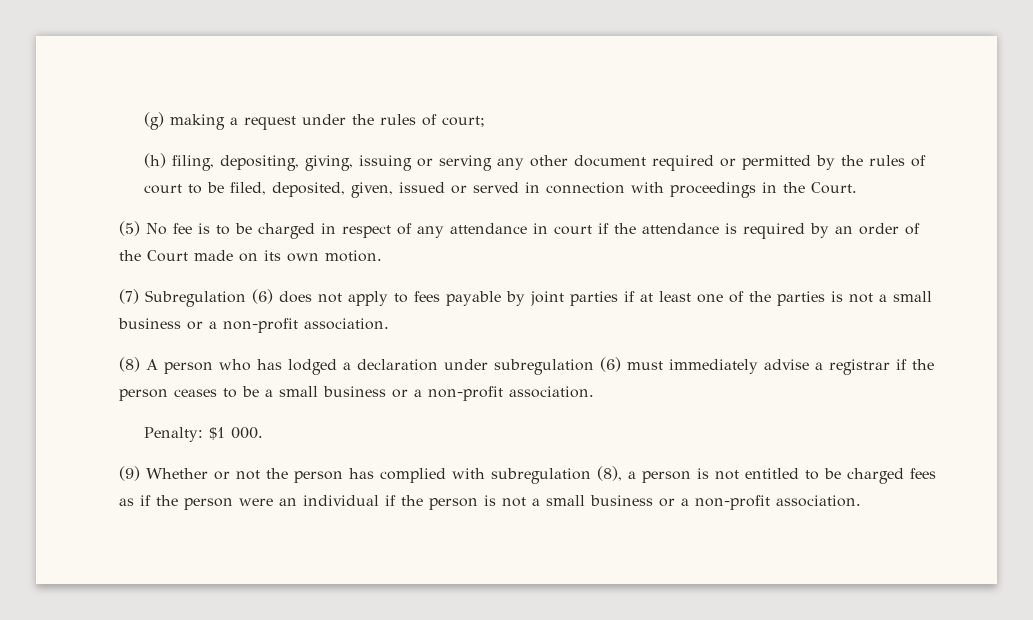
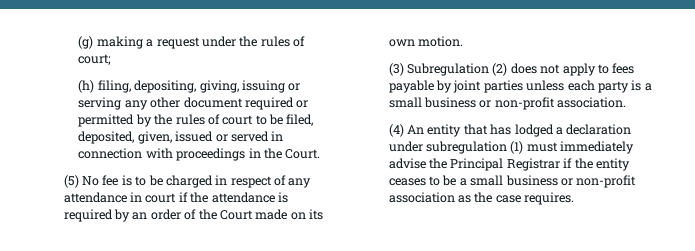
- (7) Subregulation (6) does not apply to fees payable by joint parties if at least one of the parties is not a small business or a non-profit association.
- (8) A person who has lodged a declaration under subregulation (6) must immediately advise a registrar if the person ceases to be a small business or a non-profit association.
- Penalty: $1 000.
- (9) Whether or not the person has complied with subregulation (8), a person is not entitled to be charged fees as if the person were an individual if the person is not a small business or a non-profit association.
+ (3) Subregulation (2) does not apply to fees payable by joint parties unless each party is a small business or non-profit association.
+ (4) An entity that has lodged a declaration under subregulation (1) must immediately advise the Principal Registrar if the entity ceases to be a small business or non-profit association as the case requires.

